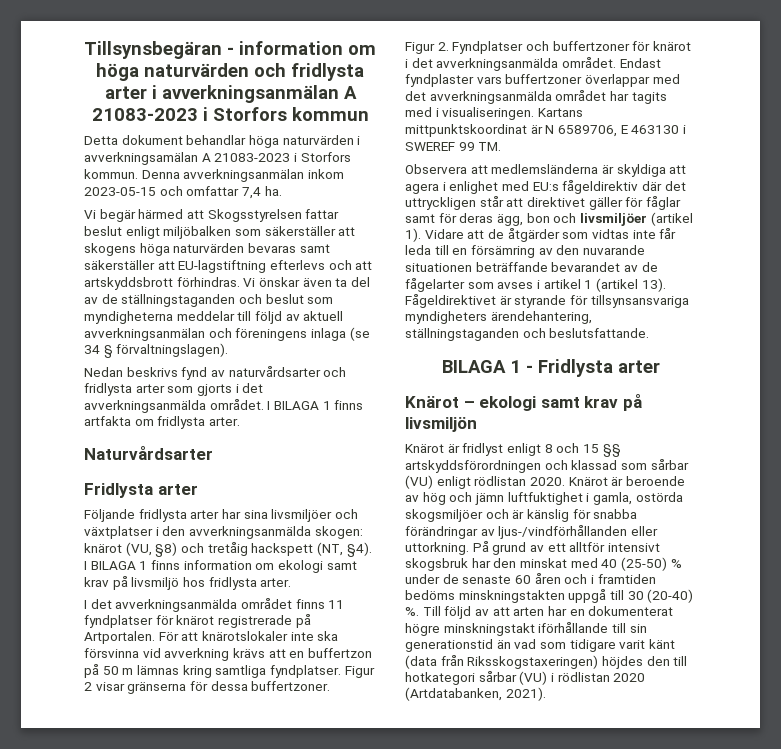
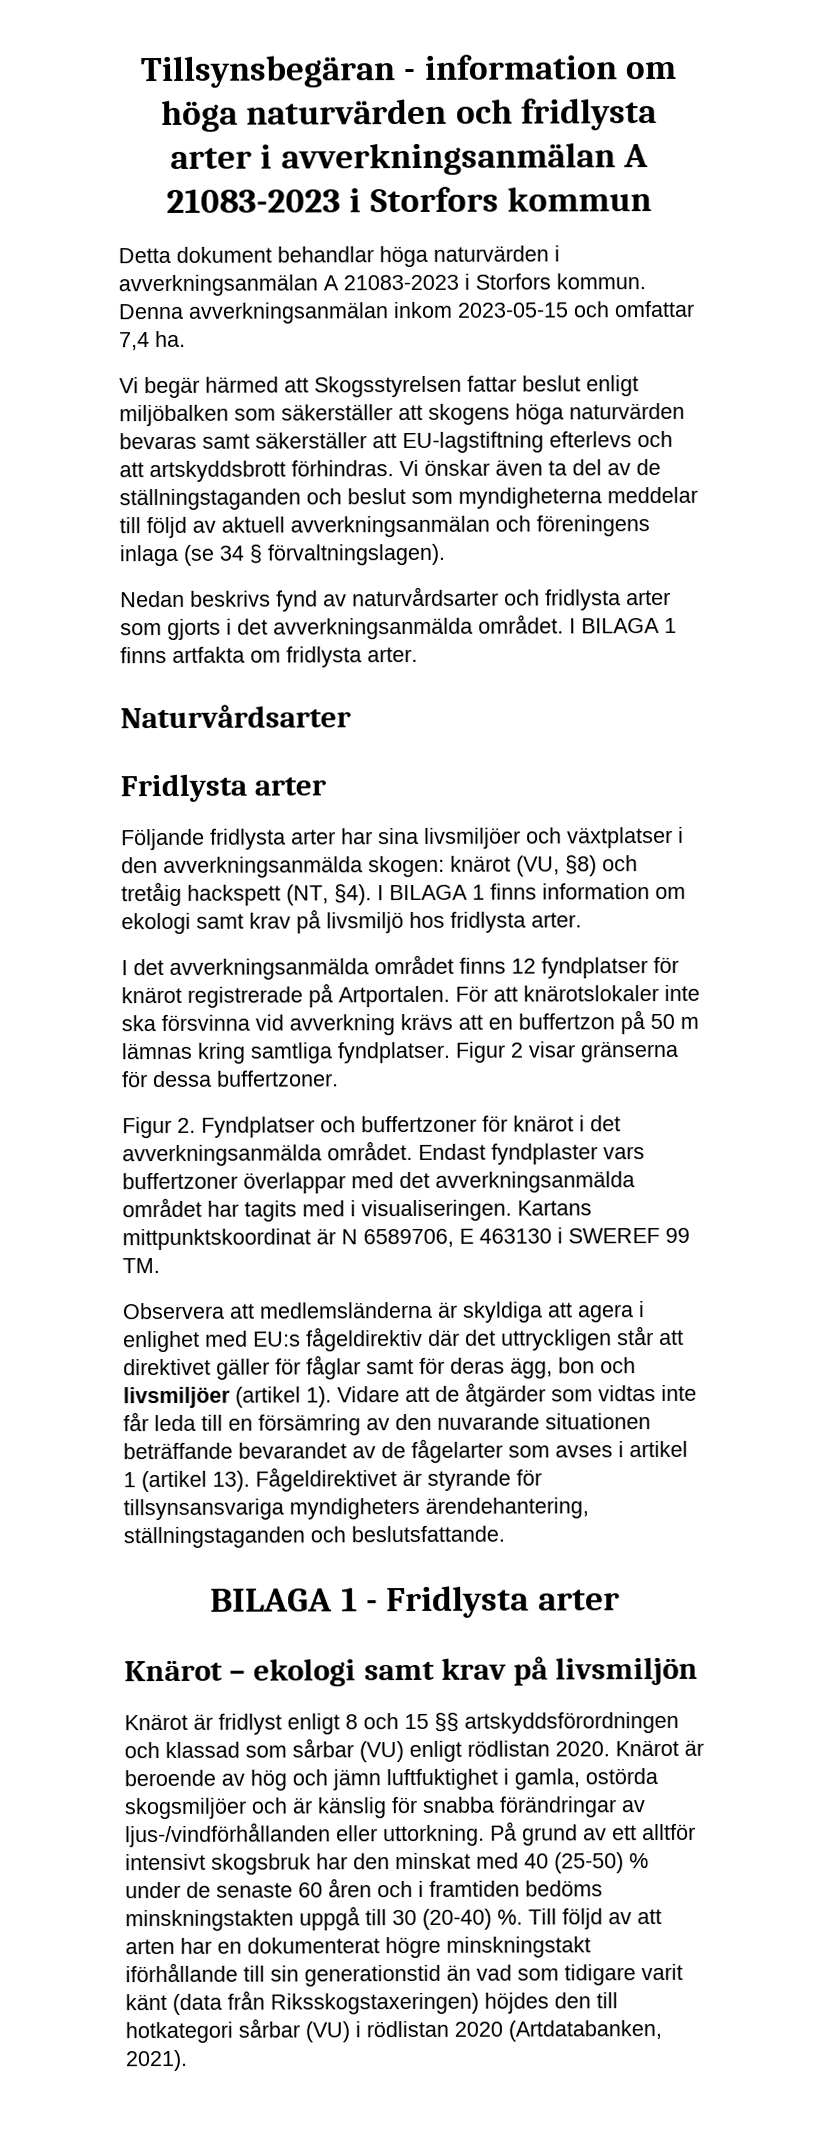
- Detta dokument behandlar höga naturvärden i avverkningsamälan A 21083-2023 i Storfors kommun.
+ Detta dokument behandlar höga naturvärden i avverkningsanmälan A 21083-2023 i Storfors kommun.
- I det avverkningsanmälda området finns 11 fyndplatser för knärot registrerade på Artportalen.
+ I det avverkningsanmälda området finns 12 fyndplatser för knärot registrerade på Artportalen.

